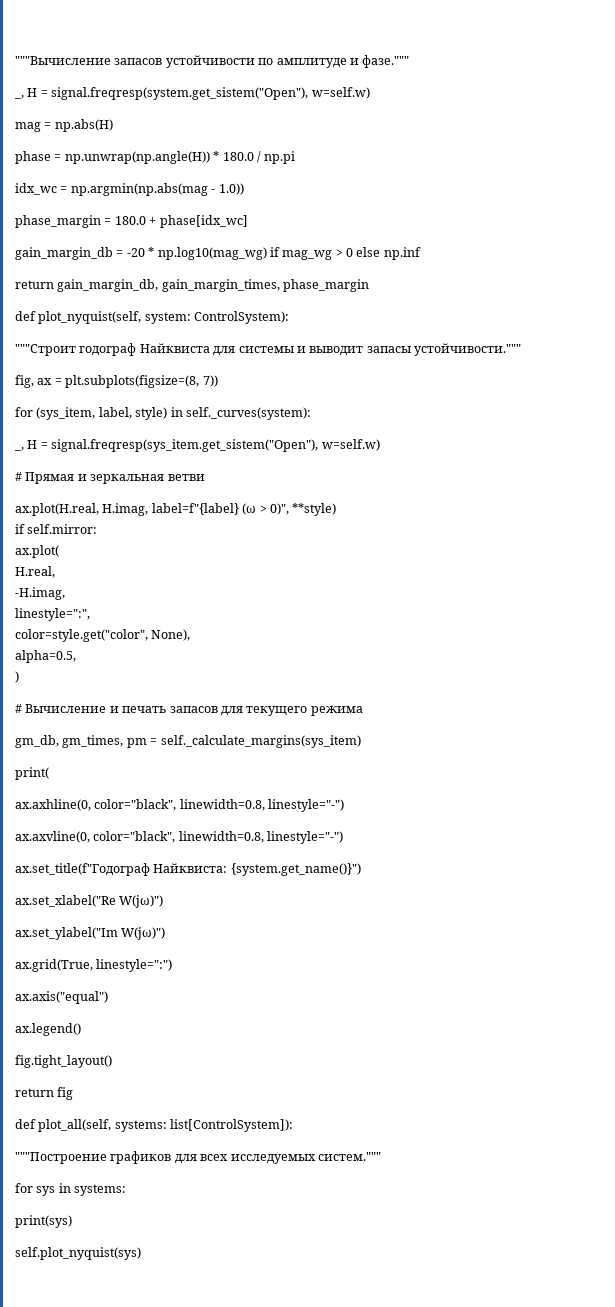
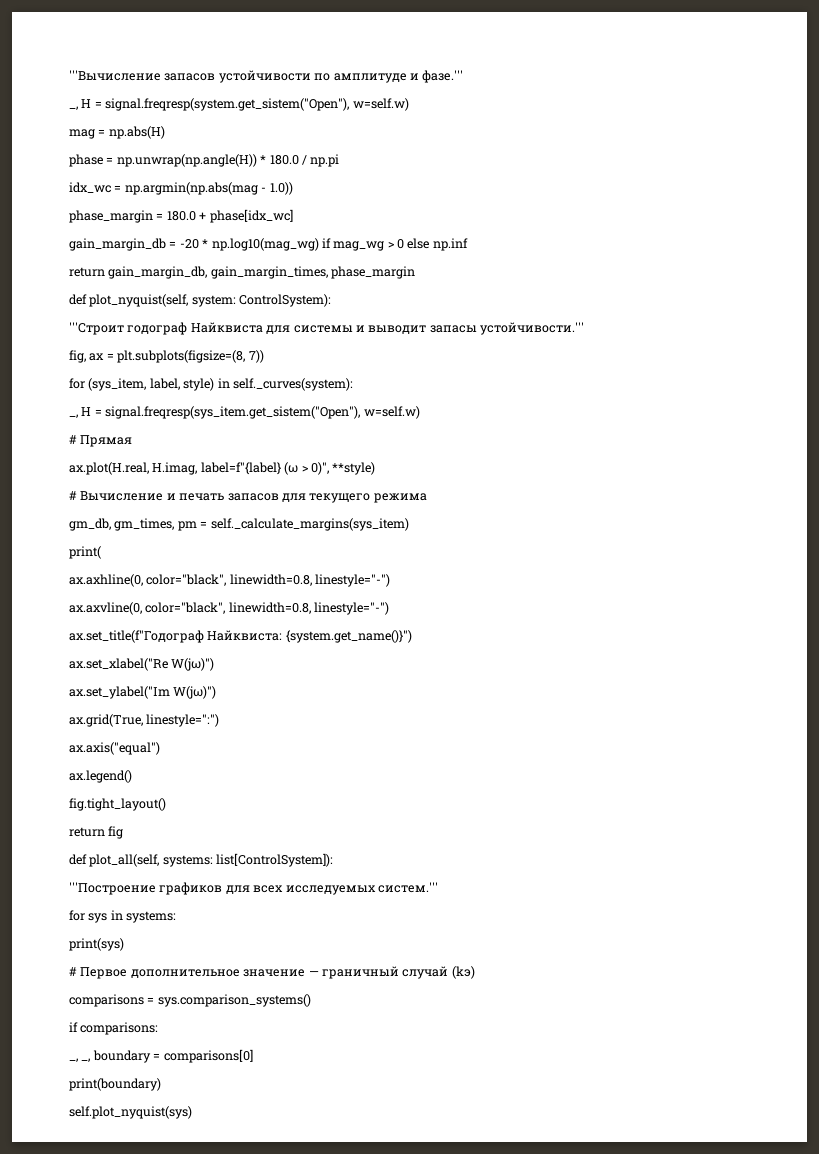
- """Вычисление запасов устойчивости по амплитуде и фазе."""
+ '''Вычисление запасов устойчивости по амплитуде и фазе.'''
- """Строит годограф Найквиста для системы и выводит запасы устойчивости."""
+ '''Строит годограф Найквиста для системы и выводит запасы устойчивости.'''
- # Прямая и зеркальная ветви
+ # Прямая
- if self.mirror:
- ax.plot(
- H.real,
- -H.imag,
- linestyle=":",
- color=style.get("color", None),
- alpha=0.5,
- )
- """Построение графиков для всех исследуемых систем."""
+ '''Построение графиков для всех исследуемых систем.'''
+ # Первое дополнительное значение — граничный случай (kэ)
+ comparisons = sys.comparison_systems()
+ if comparisons:
+ _, _, boundary = comparisons[0]
+ print(boundary)

